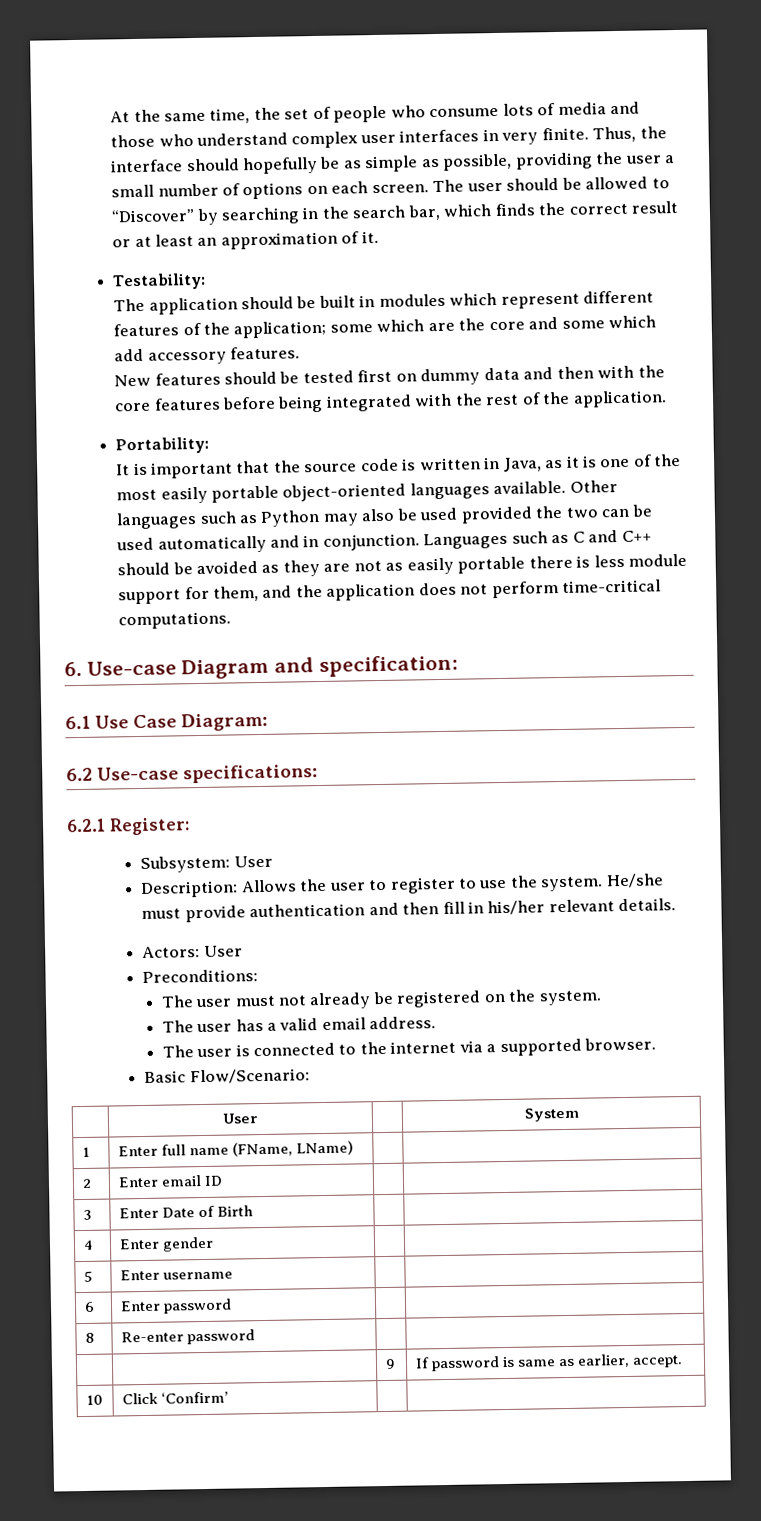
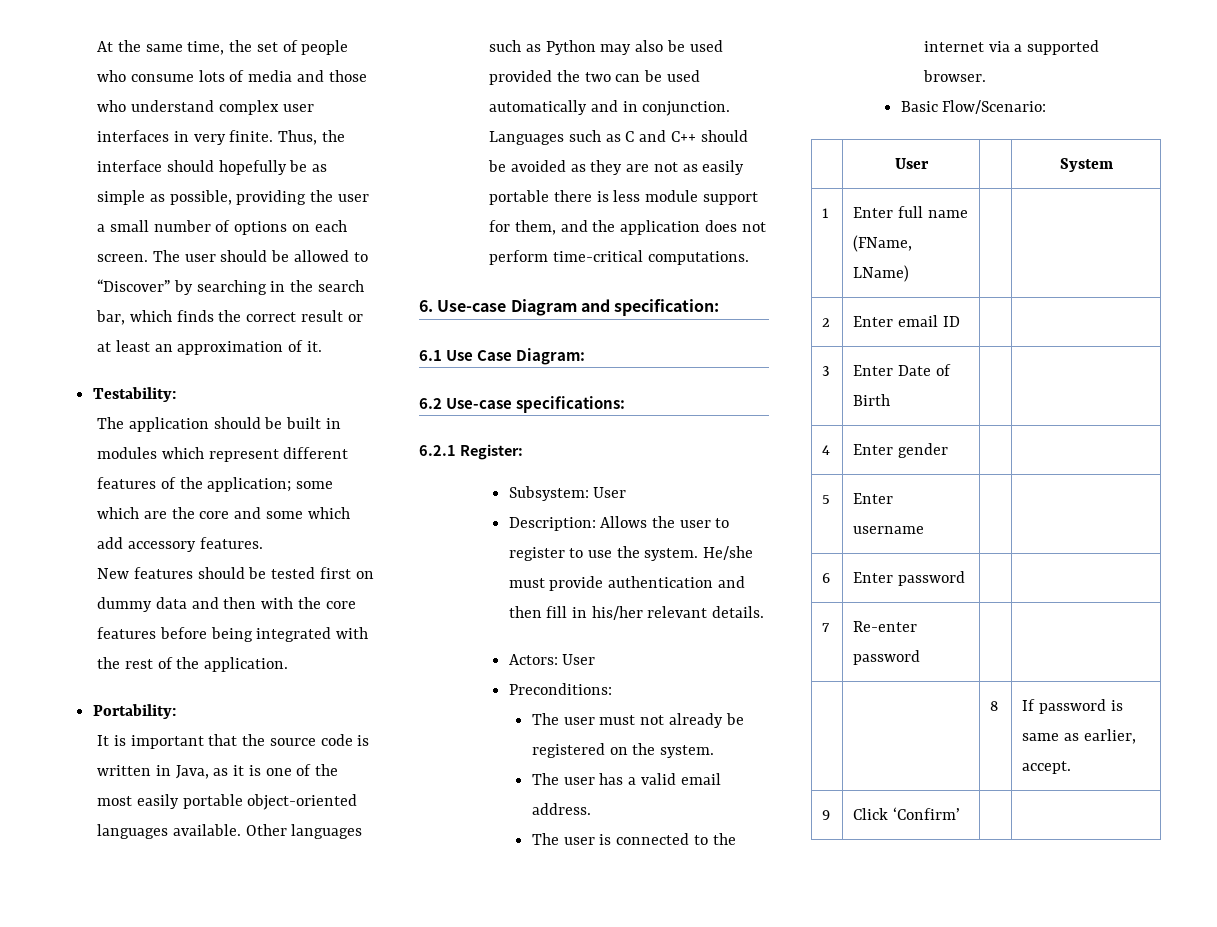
- 8 | Re-enter password | |
+ 7 | Re-enter password | |
- | | 9 | If password is same as earlier, accept.
+ | | 8 | If password is same as earlier, accept.
- 10 | Click ‘Confirm’ | |
+ 9 | Click ‘Confirm’ | |

